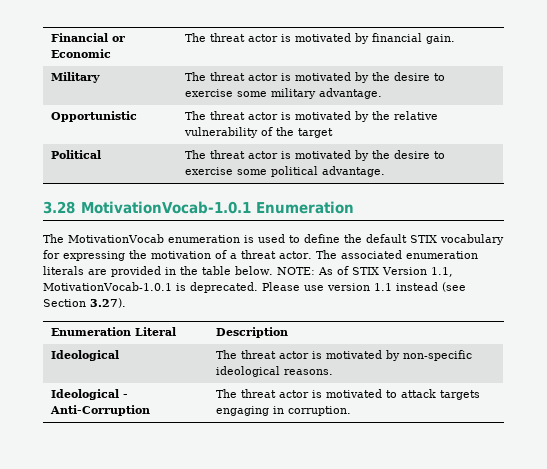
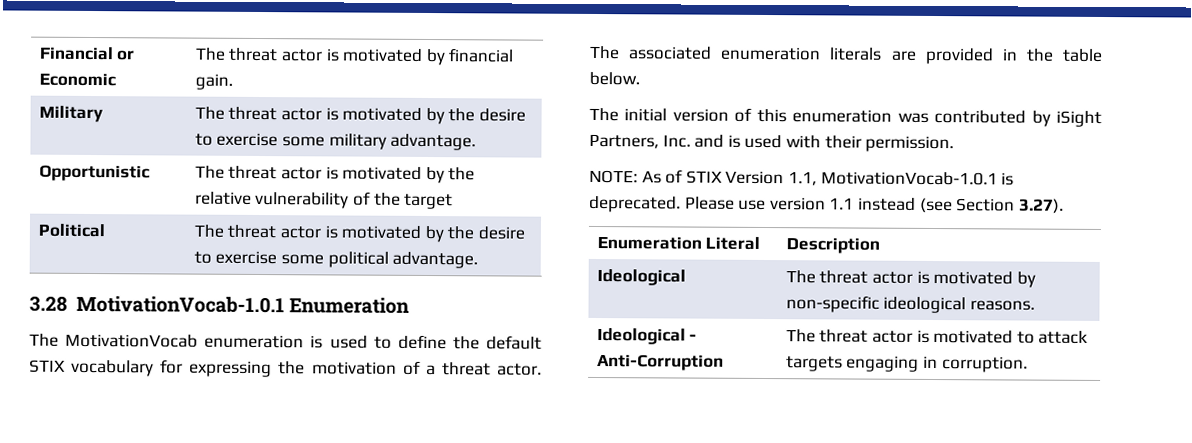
- The associated enumeration literals are provided in the table below. NOTE: As of STIX Version 1.1, MotivationVocab-1.0.1 is deprecated.
+ The associated enumeration literals are provided in the table below.
+ The initial version of this enumeration was contributed by iSight Partners, Inc. and is used with their permission.
+ NOTE: As of STIX Version 1.1, MotivationVocab-1.0.1 is deprecated.

